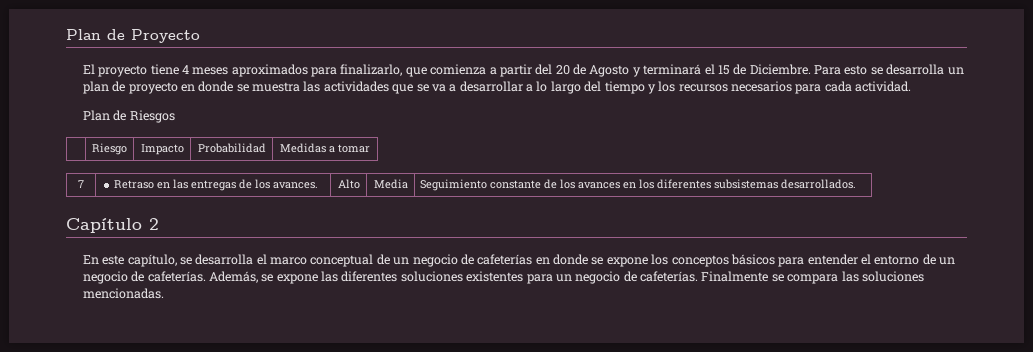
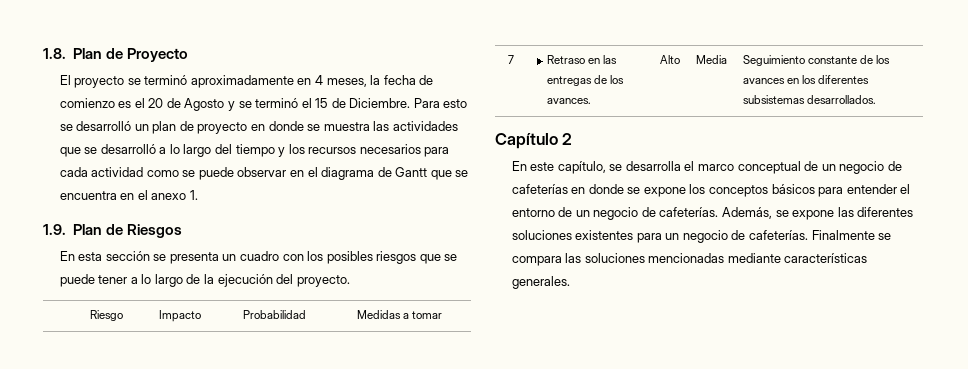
- Plan de Proyecto
+ 1.8. Plan de Proyecto
- El proyecto tiene 4 meses aproximados para finalizarlo, que comienza a partir del 20 de Agosto y terminará el 15 de Diciembre.
+ El proyecto se terminó aproximadamente en 4 meses, la fecha de comienzo es el 20 de Agosto y se terminó el 15 de Diciembre.
- Para esto se desarrolla un plan de proyecto en donde se muestra las actividades que se va a desarrollar a lo largo del tiempo y los recursos necesarios para cada actividad.
- Plan de Riesgos
+ Para esto se desarrolló un plan de proyecto en donde se muestra las actividades que se desarrolló a lo largo del tiempo y los recursos necesarios para cada actividad como se puede observar en el diagrama de Gantt que se encuentra en el anexo 1.
+ 1.9. Plan de Riesgos
+ En esta sección se presenta un cuadro con los posibles riesgos que se puede tener a lo largo de la ejecución del proyecto.
- Finalmente se compara las soluciones mencionadas.
+ Finalmente se compara las soluciones mencionadas mediante características generales.

